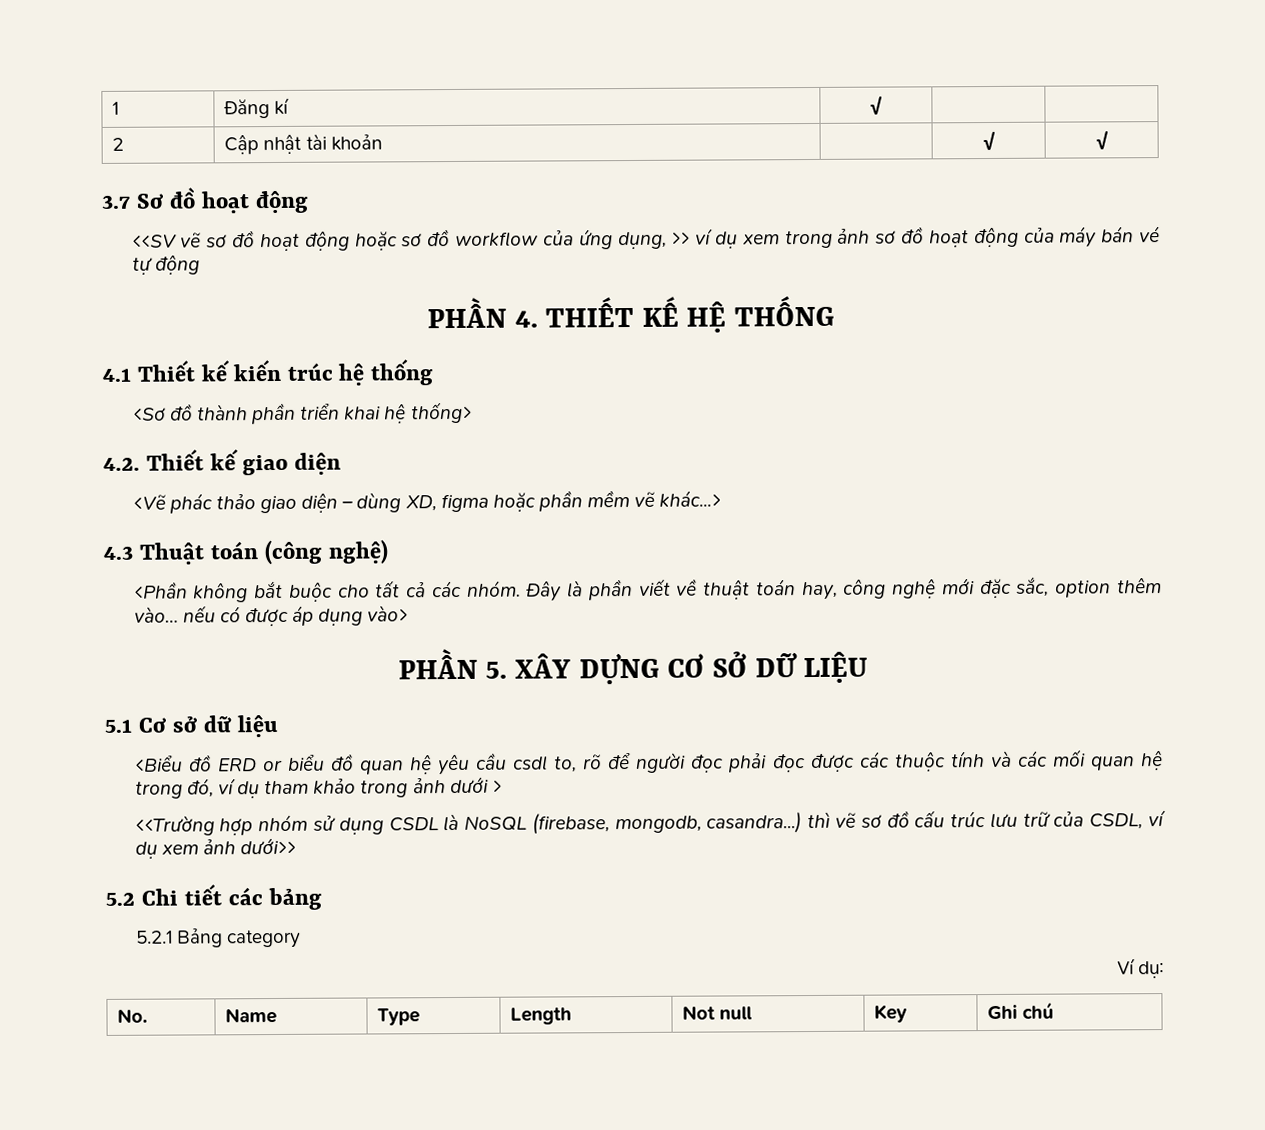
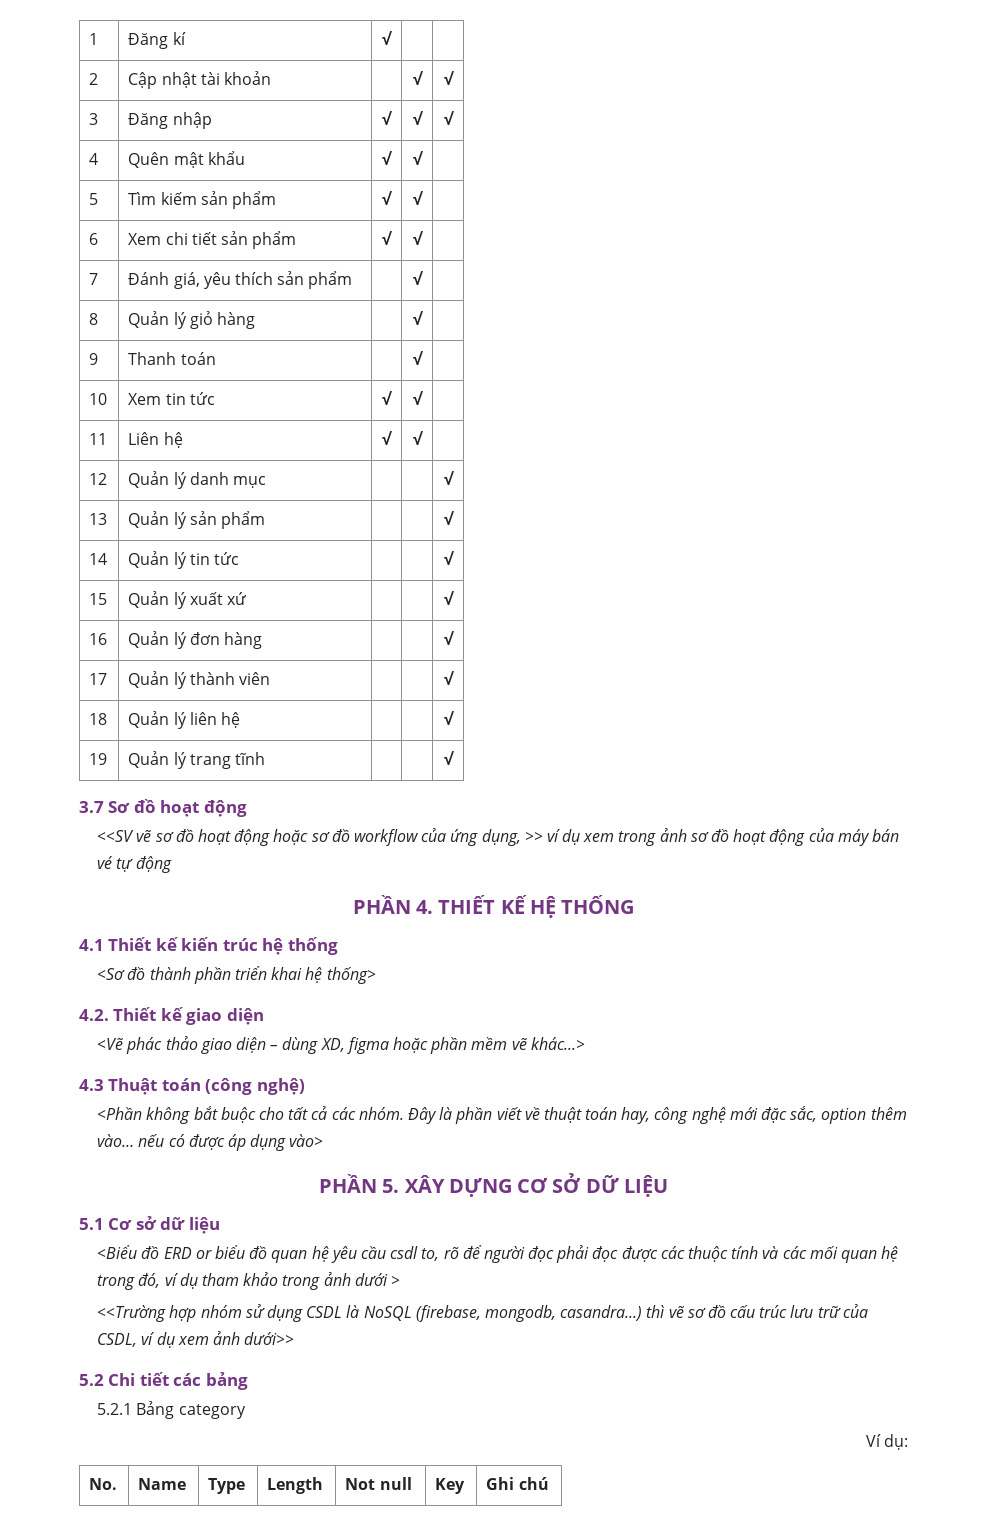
+ 3 | Đăng nhập | √ | √ | √
+ 4 | Quên mật khẩu | √ | √ |
+ 5 | Tìm kiếm sản phẩm | √ | √ |
+ 6 | Xem chi tiết sản phẩm | √ | √ |
+ 7 | Đánh giá, yêu thích sản phẩm | | √ |
+ 8 | Quản lý giỏ hàng | | √ |
+ 9 | Thanh toán | | √ |
+ 10 | Xem tin tức | √ | √ |
+ 11 | Liên hệ | √ | √ |
+ 12 | Quản lý danh mục | | | √
+ 13 | Quản lý sản phẩm | | | √
+ 14 | Quản lý tin tức | | | √
+ 15 | Quản lý xuất xứ | | | √
+ 16 | Quản lý đơn hàng | | | √
+ 17 | Quản lý thành viên | | | √
+ 18 | Quản lý liên hệ | | | √
+ 19 | Quản lý trang tĩnh | | | √

